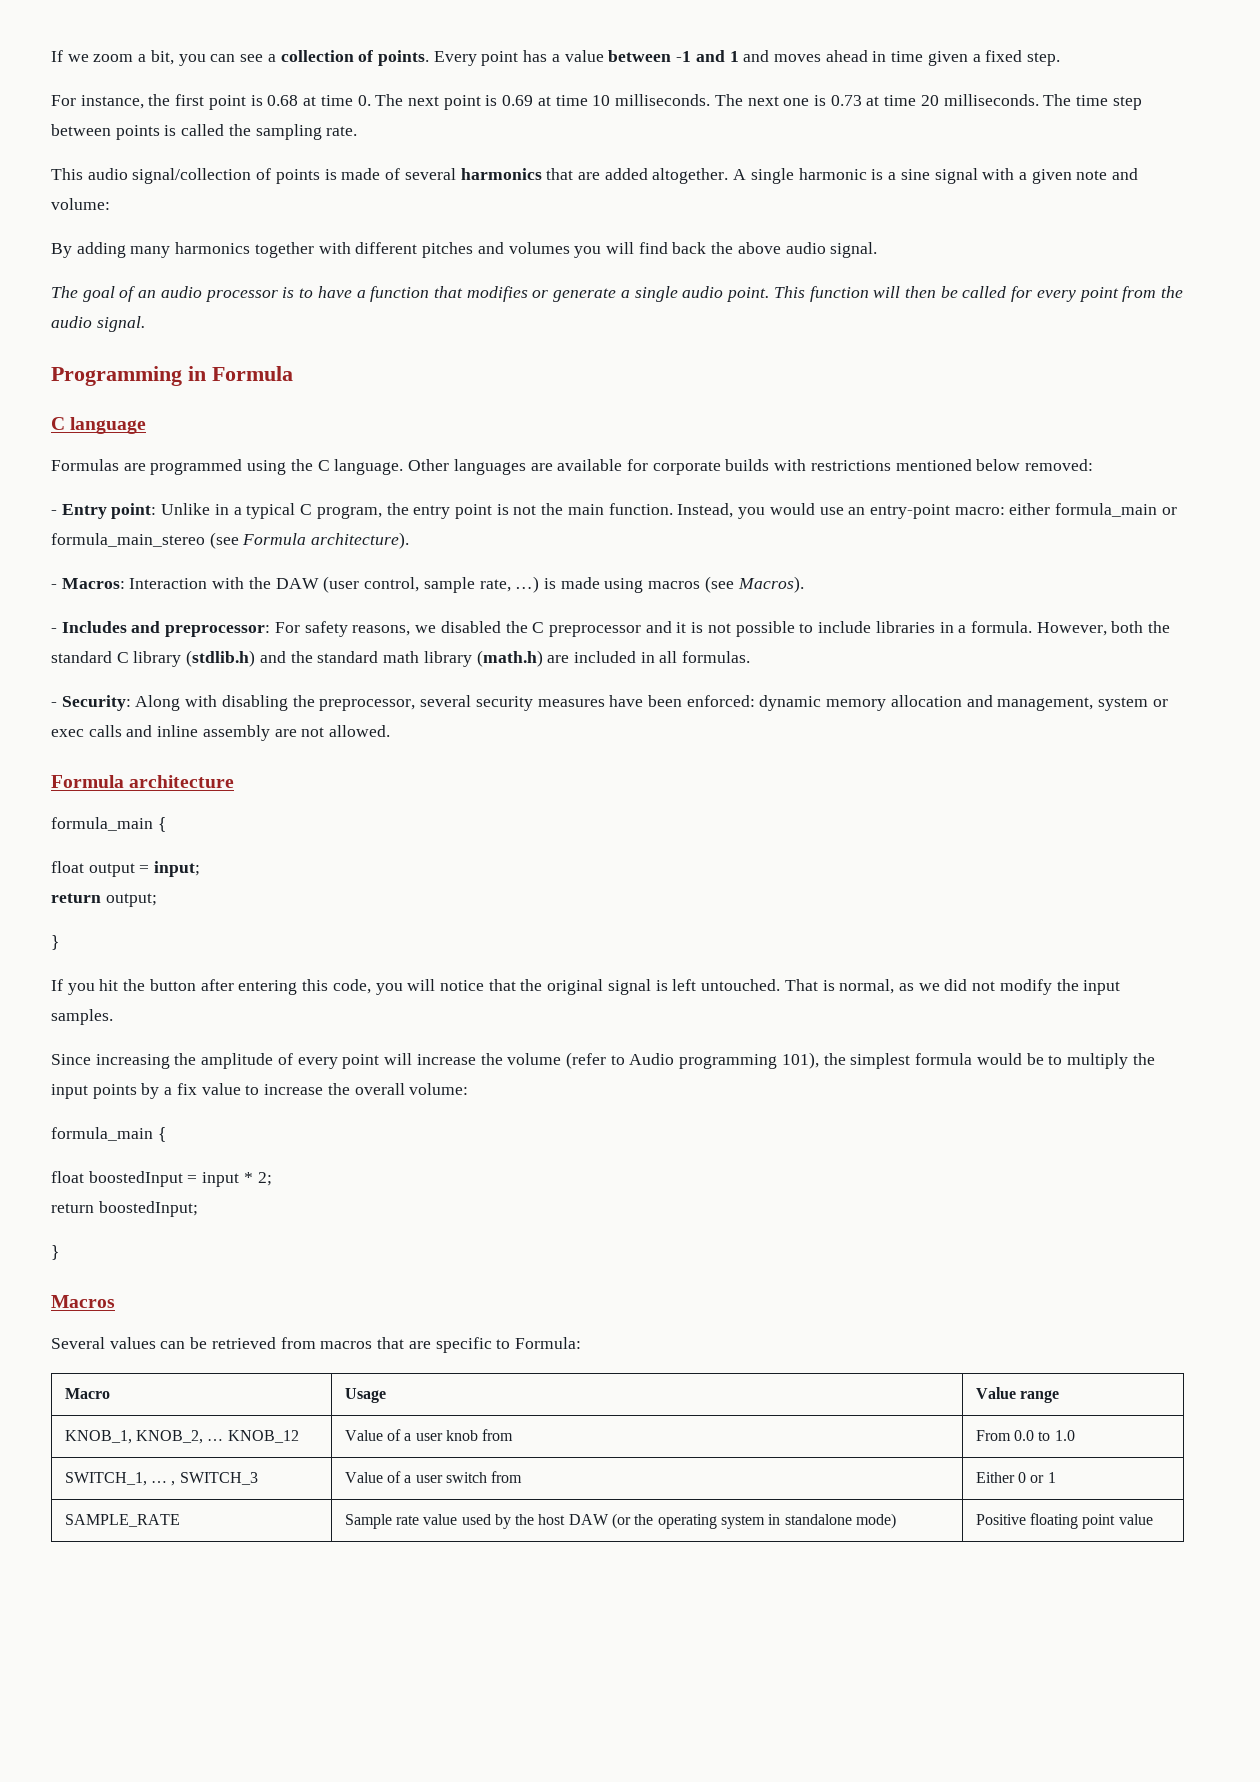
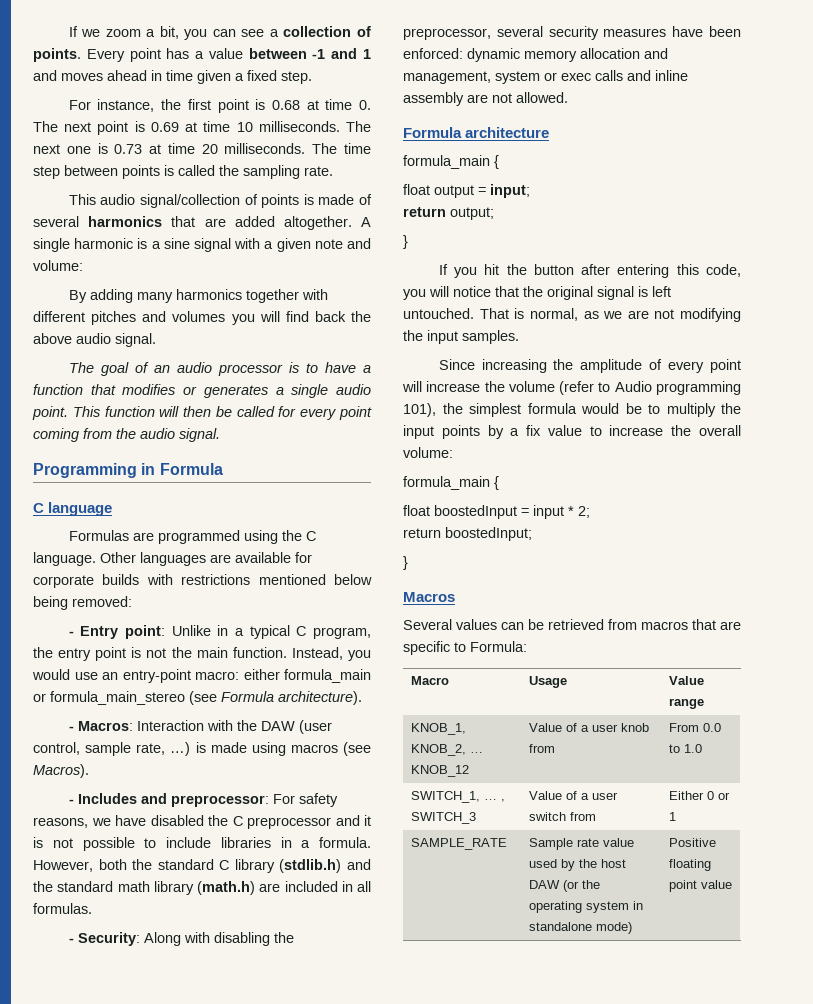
- The goal of an audio processor is to have a function that modifies or generate a single audio point.
+ The goal of an audio processor is to have a function that modifies or generates a single audio point.
- This function will then be called for every point from the audio signal.
+ This function will then be called for every point coming from the audio signal.
- Other languages are available for corporate builds with restrictions mentioned below removed:
+ Other languages are available for corporate builds with restrictions mentioned below being removed:
- - Includes and preprocessor: For safety reasons, we disabled the C preprocessor and it is not possible to include libraries in a formula.
+ - Includes and preprocessor: For safety reasons, we have disabled the C preprocessor and it is not possible to include libraries in a formula.
- That is normal, as we did not modify the input samples.
+ That is normal, as we are not modifying the input samples.

